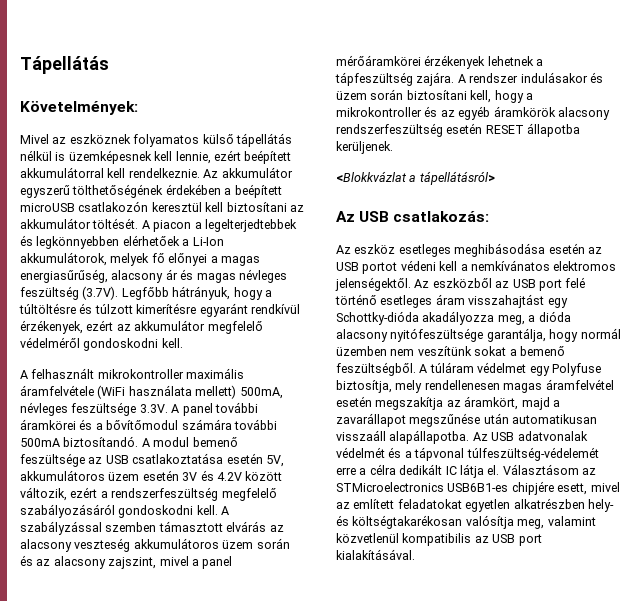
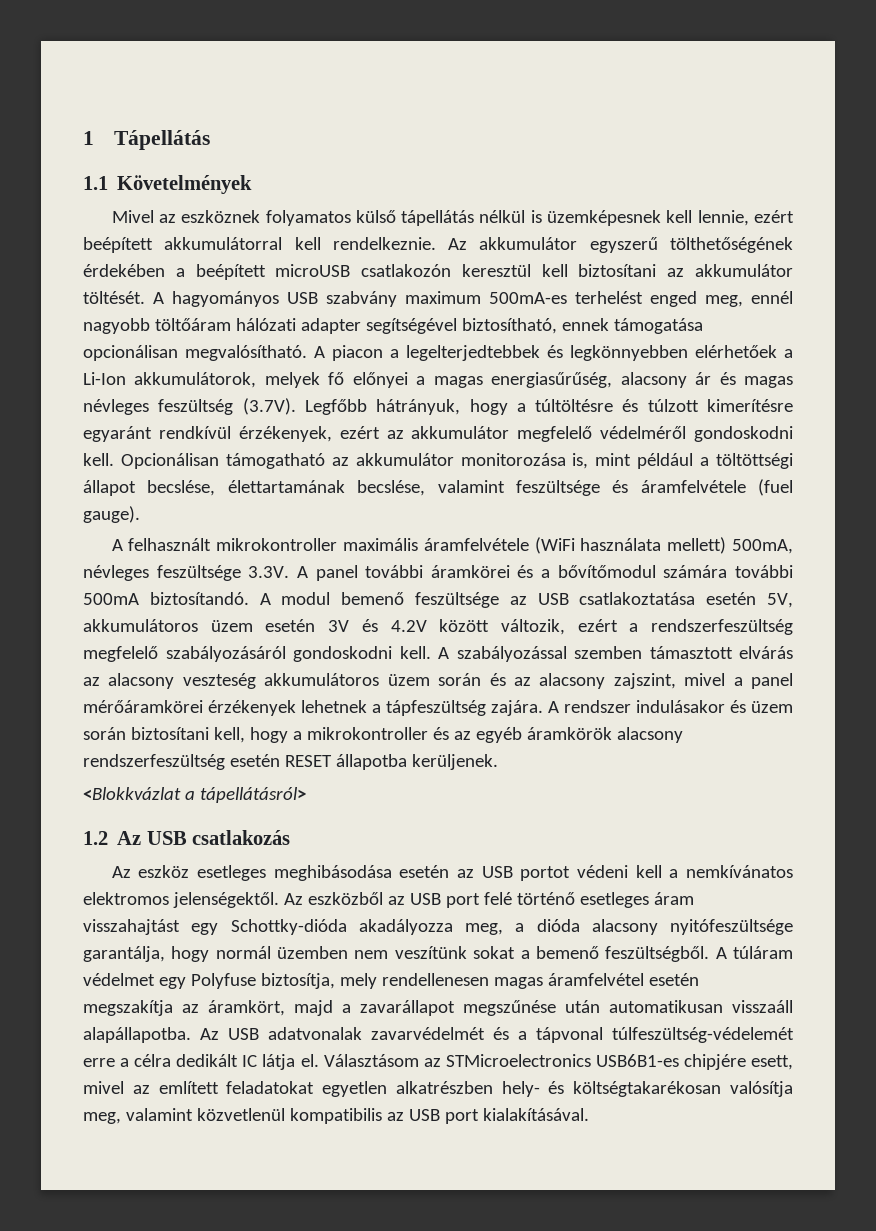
- Tápellátás
+ 1 Tápellátás
- Követelmények:
+ 1.1 Követelmények
- A piacon a legelterjedtebbek és legkönnyebben elérhetőek a Li-Ion akkumulátorok, melyek fő előnyei a magas energiasűrűség, alacsony ár és magas névleges feszültség (3.7V). Legfőbb hátrányuk, hogy a túltöltésre és túlzott kimerítésre egyaránt rendkívül érzékenyek, ezért az akkumulátor megfelelő védelméről gondoskodni kell.
+ A hagyományos USB szabvány maximum 500mA-es terhelést enged meg, ennél nagyobb töltőáram hálózati adapter segítségével biztosítható, ennek támogatása opcionálisan megvalósítható. A piacon a legelterjedtebbek és legkönnyebben elérhetőek a Li-Ion akkumulátorok, melyek fő előnyei a magas energiasűrűség, alacsony ár és magas névleges feszültség (3.7V). Legfőbb hátrányuk, hogy a túltöltésre és túlzott kimerítésre egyaránt rendkívül érzékenyek, ezért az akkumulátor megfelelő védelméről gondoskodni kell. Opcionálisan támogatható az akkumulátor monitorozása is, mint például a töltöttségi állapot becslése, élettartamának becslése, valamint feszültsége és áramfelvétele (fuel gauge).
- A szabályzással szemben támasztott elvárás az alacsony veszteség akkumulátoros üzem során és az alacsony zajszint, mivel a panel mérőáramkörei érzékenyek lehetnek a tápfeszültség zajára.
+ A szabályozással szemben támasztott elvárás az alacsony veszteség akkumulátoros üzem során és az alacsony zajszint, mivel a panel mérőáramkörei érzékenyek lehetnek a tápfeszültség zajára.
- Az USB csatlakozás:
+ 1.2 Az USB csatlakozás
- Az USB adatvonalak védelmét és a tápvonal túlfeszültség-védelemét erre a célra dedikált IC látja el.
+ Az USB adatvonalak zavarvédelmét és a tápvonal túlfeszültség-védelemét erre a célra dedikált IC látja el.

